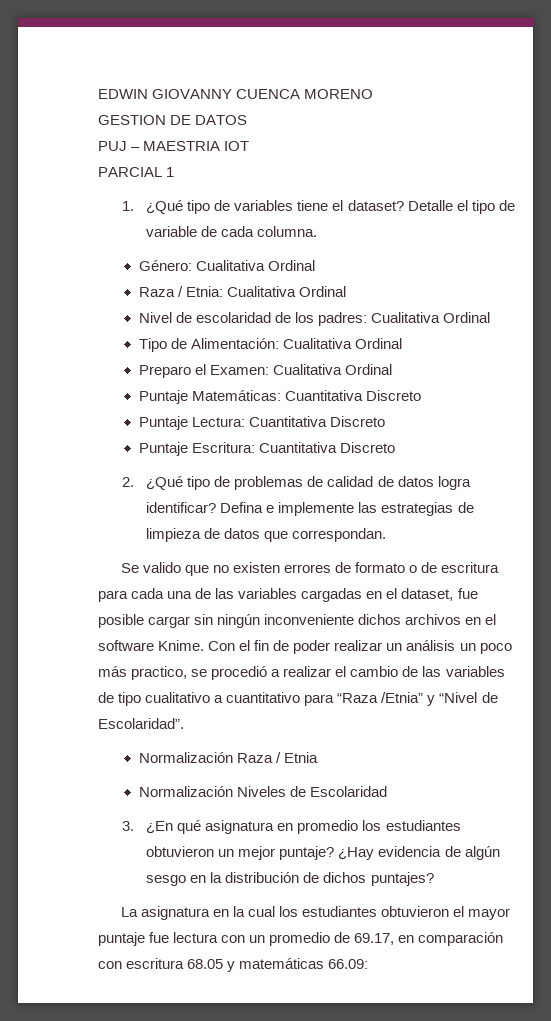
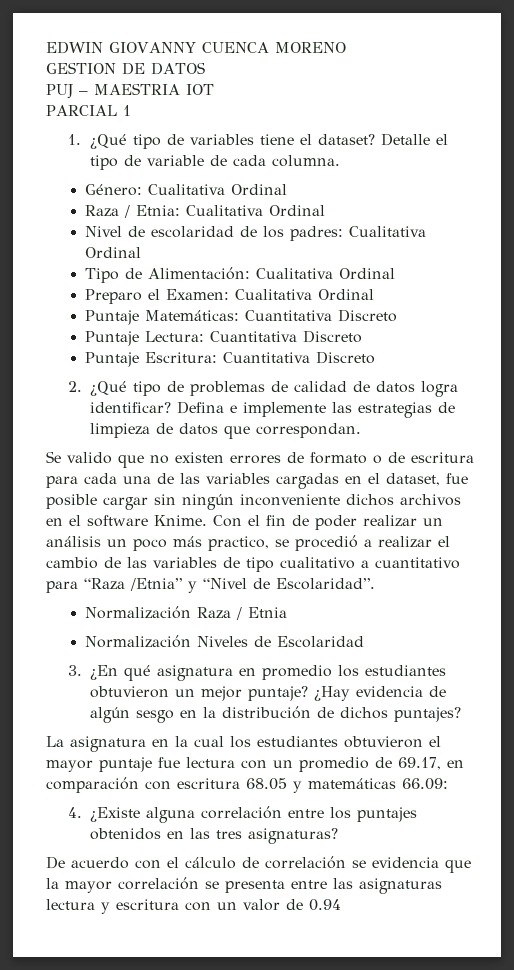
+ 4. ¿Existe alguna correlación entre los puntajes obtenidos en las tres asignaturas?
+ De acuerdo con el cálculo de correlación se evidencia que la mayor correlación se presenta entre las asignaturas lectura y escritura con un valor de 0.94

